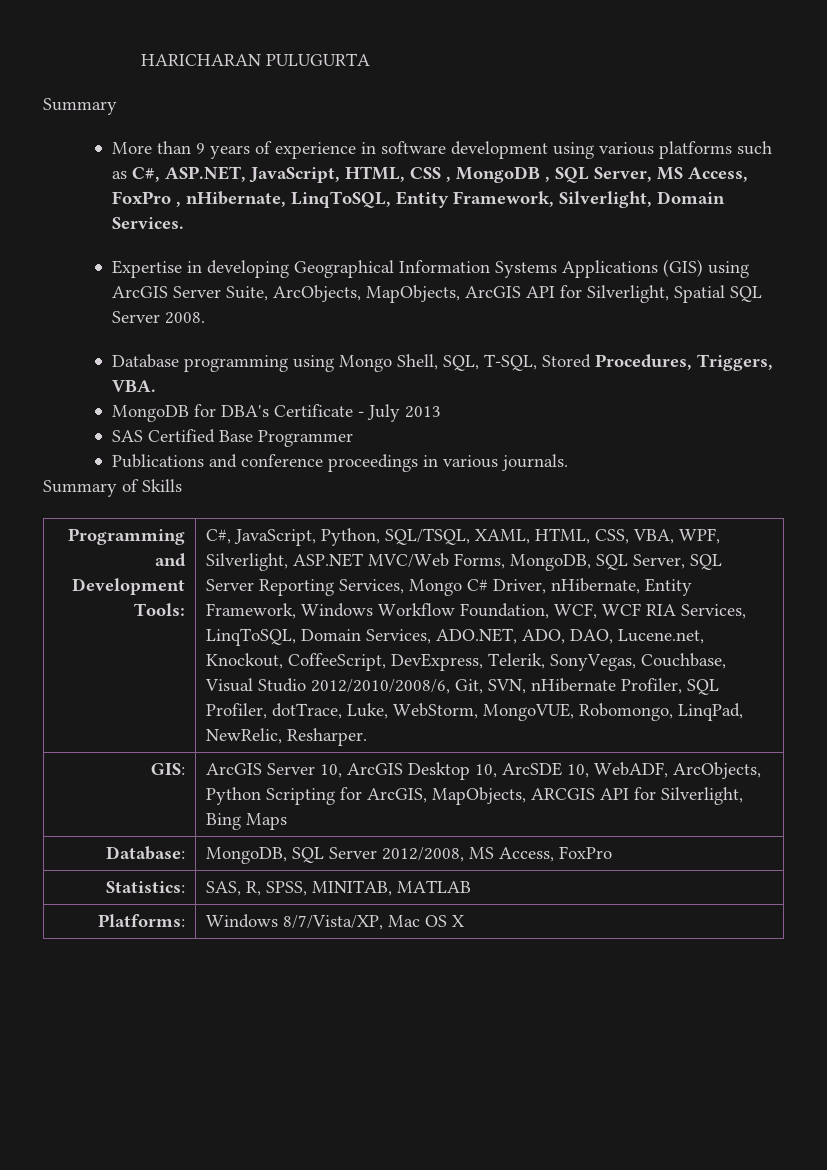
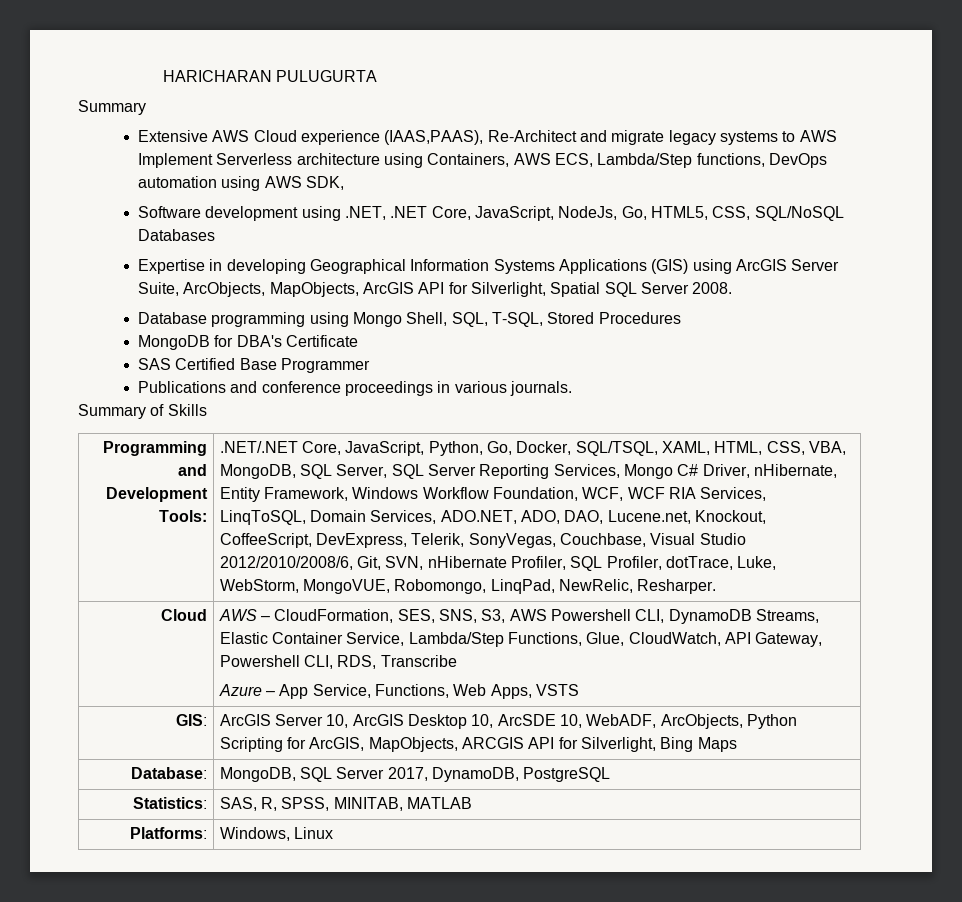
- More than 9 years of experience in software development using various platforms such as C#, ASP.NET, JavaScript, HTML, CSS , MongoDB , SQL Server, MS Access, FoxPro , nHibernate, LinqToSQL, Entity Framework, Silverlight, Domain Services.
+ Extensive AWS Cloud experience (IAAS,PAAS), Re-Architect and migrate legacy systems to AWS Implement Serverless architecture using Containers, AWS ECS, Lambda/Step functions, DevOps automation using AWS SDK,
+ Software development using .NET, .NET Core, JavaScript, NodeJs, Go, HTML5, CSS, SQL/NoSQL Databases
- Database programming using Mongo Shell, SQL, T-SQL, Stored Procedures, Triggers, VBA.
+ Database programming using Mongo Shell, SQL, T-SQL, Stored Procedures
- MongoDB for DBA's Certificate - July 2013
+ MongoDB for DBA's Certificate
- C#, JavaScript, Python, SQL/TSQL, XAML, HTML, CSS, VBA, WPF, Silverlight, ASP.NET MVC/Web Forms, MongoDB, SQL Server, SQL Server Reporting Services, Mongo C# Driver, nHibernate, Entity Framework, Windows Workflow Foundation, WCF, WCF RIA Services, LinqToSQL, Domain Services, ADO.NET, ADO, DAO, Lucene.net, Knockout, CoffeeScript, DevExpress, Telerik, SonyVegas, Couchbase, Visual Studio 2012/2010/2008/6, Git, SVN, nHibernate Profiler, SQL Profiler, dotTrace, Luke, WebStorm, MongoVUE, Robomongo, LinqPad, NewRelic, Resharper.
+ .NET/.NET Core, JavaScript, Python, Go, Docker, SQL/TSQL, XAML, HTML, CSS, VBA, MongoDB, SQL Server, SQL Server Reporting Services, Mongo C# Driver, nHibernate, Entity Framework, Windows Workflow Foundation, WCF, WCF RIA Services, LinqToSQL, Domain Services, ADO.NET, ADO, DAO, Lucene.net, Knockout, CoffeeScript, DevExpress, Telerik, SonyVegas, Couchbase, Visual Studio 2012/2010/2008/6, Git, SVN, nHibernate Profiler, SQL Profiler, dotTrace, Luke, WebStorm, MongoVUE, Robomongo, LinqPad, NewRelic, Resharper.
+ Cloud | AWS – CloudFormation, SES, SNS, S3, AWS Powershell CLI, DynamoDB Streams, Elastic Container Service, Lambda/Step Functions, Glue, CloudWatch, API Gateway, Powershell CLI, RDS, Transcribe
+ Azure – App Service, Functions, Web Apps, VSTS
- Database: | MongoDB, SQL Server 2012/2008, MS Access, FoxPro
+ Database: | MongoDB, SQL Server 2017, DynamoDB, PostgreSQL
- Platforms: | Windows 8/7/Vista/XP, Mac OS X
+ Platforms: | Windows, Linux

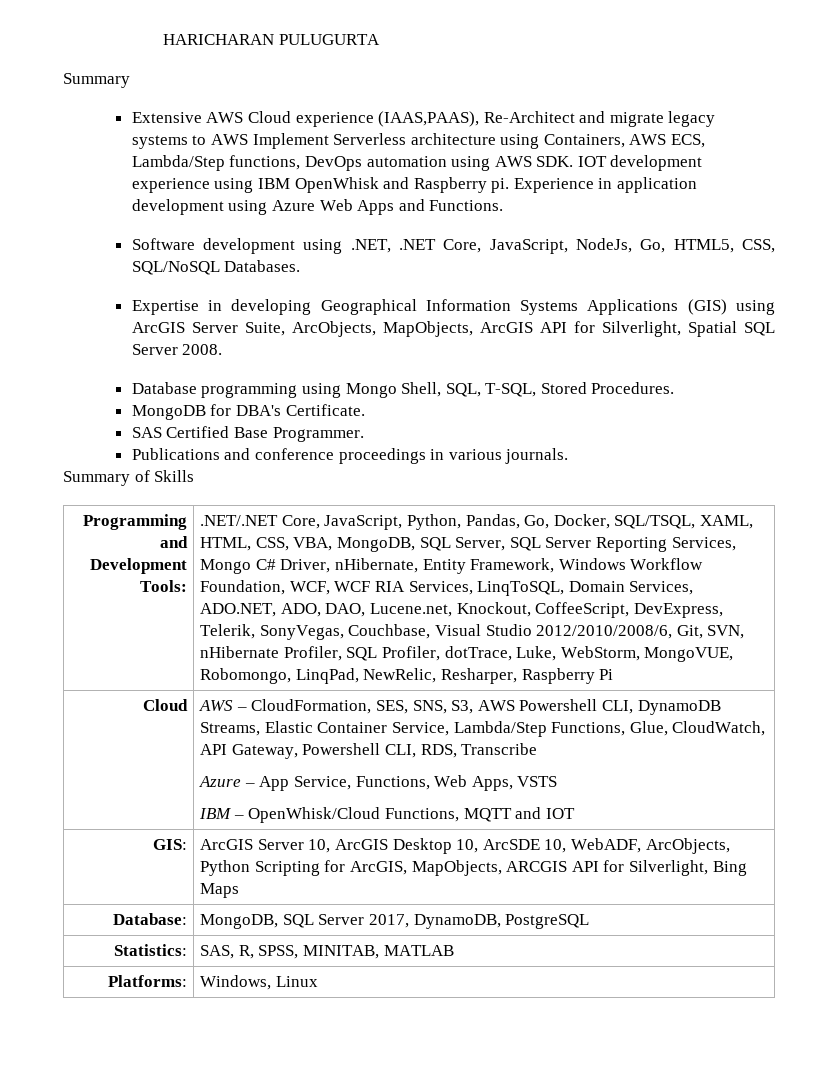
- Extensive AWS Cloud experience (IAAS,PAAS), Re-Architect and migrate legacy systems to AWS Implement Serverless architecture using Containers, AWS ECS, Lambda/Step functions, DevOps automation using AWS SDK,
+ Extensive AWS Cloud experience (IAAS,PAAS), Re-Architect and migrate legacy systems to AWS Implement Serverless architecture using Containers, AWS ECS, Lambda/Step functions, DevOps automation using AWS SDK. IOT development experience using IBM OpenWhisk and Raspberry pi. Experience in application development using Azure Web Apps and Functions.
- Software development using .NET, .NET Core, JavaScript, NodeJs, Go, HTML5, CSS, SQL/NoSQL Databases
+ Software development using .NET, .NET Core, JavaScript, NodeJs, Go, HTML5, CSS, SQL/NoSQL Databases.
- Database programming using Mongo Shell, SQL, T-SQL, Stored Procedures
+ Database programming using Mongo Shell, SQL, T-SQL, Stored Procedures.
- MongoDB for DBA's Certificate
+ MongoDB for DBA's Certificate.
- SAS Certified Base Programmer
+ SAS Certified Base Programmer.
- .NET/.NET Core, JavaScript, Python, Go, Docker, SQL/TSQL, XAML, HTML, CSS, VBA, MongoDB, SQL Server, SQL Server Reporting Services, Mongo C# Driver, nHibernate, Entity Framework, Windows Workflow Foundation, WCF, WCF RIA Services, LinqToSQL, Domain Services, ADO.NET, ADO, DAO, Lucene.net, Knockout, CoffeeScript, DevExpress, Telerik, SonyVegas, Couchbase, Visual Studio 2012/2010/2008/6, Git, SVN, nHibernate Profiler, SQL Profiler, dotTrace, Luke, WebStorm, MongoVUE, Robomongo, LinqPad, NewRelic, Resharper.
+ .NET/.NET Core, JavaScript, Python, Pandas, Go, Docker, SQL/TSQL, XAML, HTML, CSS, VBA, MongoDB, SQL Server, SQL Server Reporting Services, Mongo C# Driver, nHibernate, Entity Framework, Windows Workflow Foundation, WCF, WCF RIA Services, LinqToSQL, Domain Services, ADO.NET, ADO, DAO, Lucene.net, Knockout, CoffeeScript, DevExpress, Telerik, SonyVegas, Couchbase, Visual Studio 2012/2010/2008/6, Git, SVN, nHibernate Profiler, SQL Profiler, dotTrace, Luke, WebStorm, MongoVUE, Robomongo, LinqPad, NewRelic, Resharper, Raspberry Pi
  Cloud | AWS – CloudFormation, SES, SNS, S3, AWS Powershell CLI, DynamoDB Streams, Elastic Container Service, Lambda/Step Functions, Glue, CloudWatch, API Gateway, Powershell CLI, RDS, Transcribe
  Azure – App Service, Functions, Web Apps, VSTS
+ IBM – OpenWhisk/Cloud Functions, MQTT and IOT

